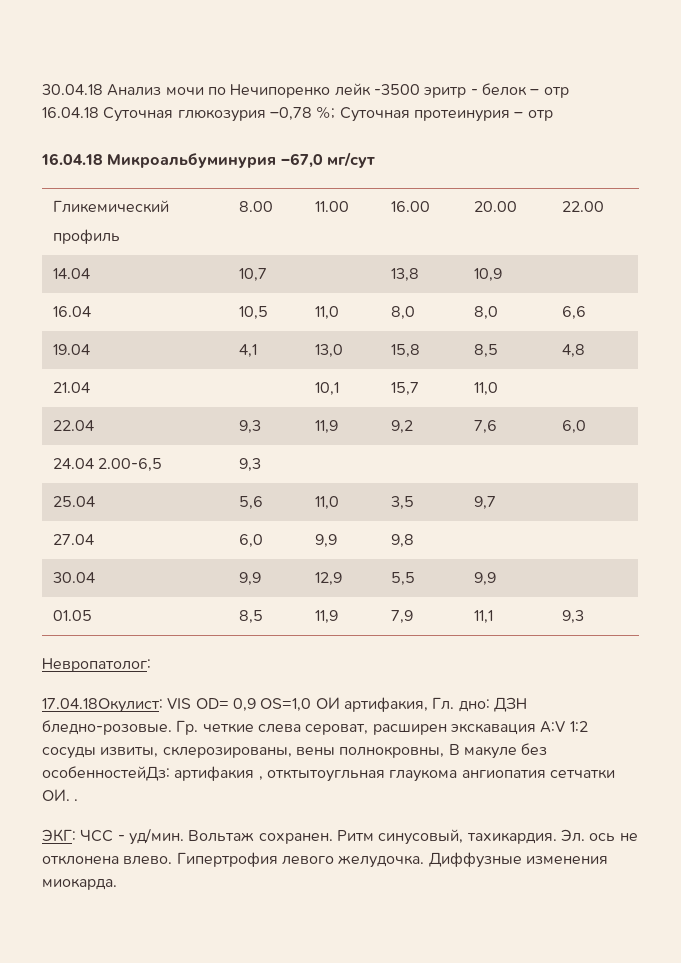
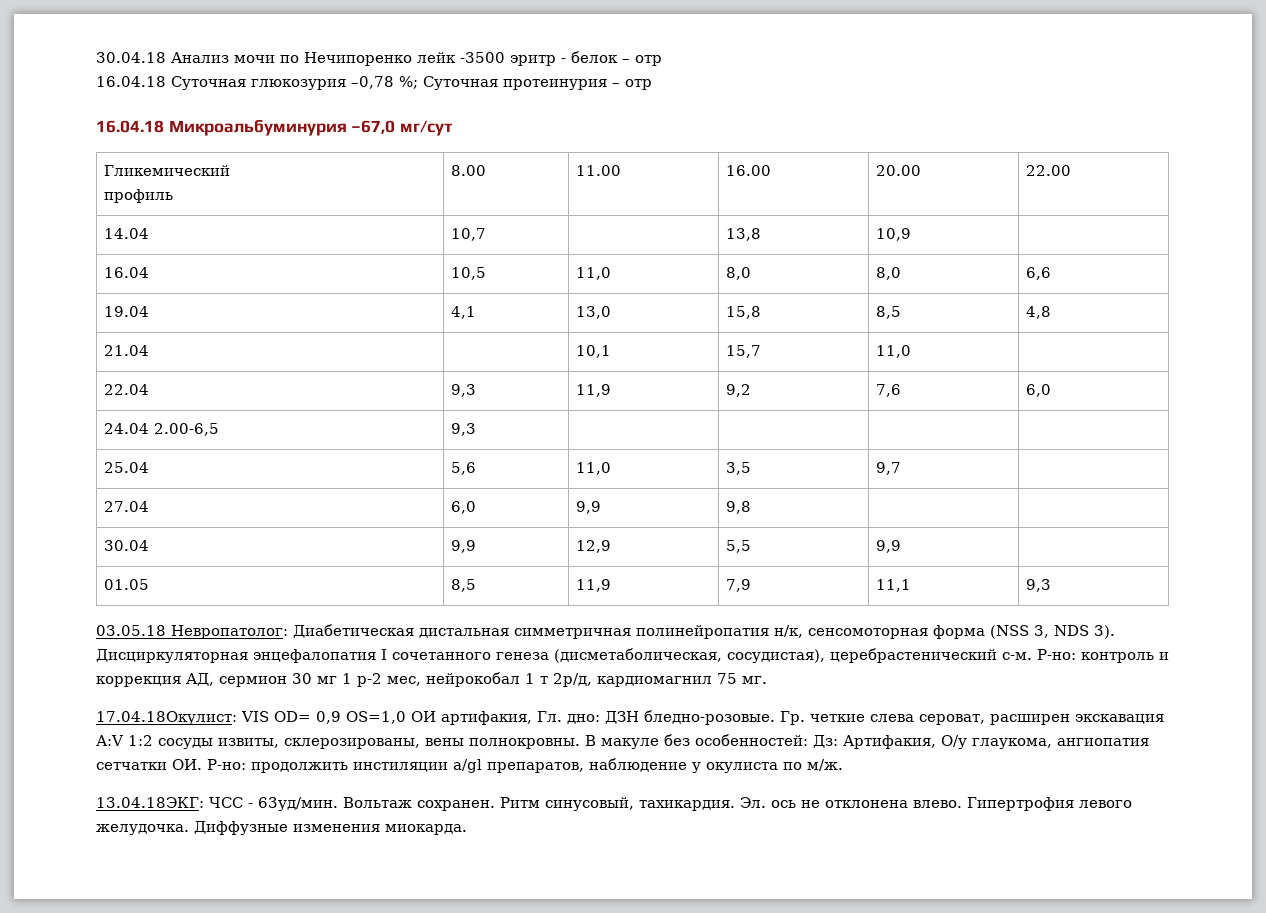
- Невропатолог:
+ 03.05.18 Невропатолог: Диабетическая дистальная симметричная полинейропатия н/к, сенсомоторная форма (NSS 3, NDS 3). Дисциркуляторная энцефалопатия I сочетанного генеза (дисметаболическая, сосудистая), церебрастенический с-м. Р-но: контроль и коррекция АД, сермион 30 мг 1 р-2 мес, нейрокобал 1 т 2р/д, кардиомагнил 75 мг.
- Гр. четкие слева сероват, расширен экскавация А:V 1:2 сосуды извиты, склерозированы, вены полнокровны, В макуле без особенностейДз: артифакия , отктытоугльная глаукома ангиопатия сетчатки ОИ. .
- ЭКГ: ЧСС - уд/мин.
+ Гр. четкие слева сероват, расширен экскавация А:V 1:2 сосуды извиты, склерозированы, вены полнокровны. В макуле без особенностей: Дз: Артифакия, О/у глаукома, ангиопатия сетчатки ОИ. Р-но: продолжить инстиляции а/gl препаратов, наблюдение у окулиста по м/ж.
+ 13.04.18ЭКГ: ЧСС - 63уд/мин.

